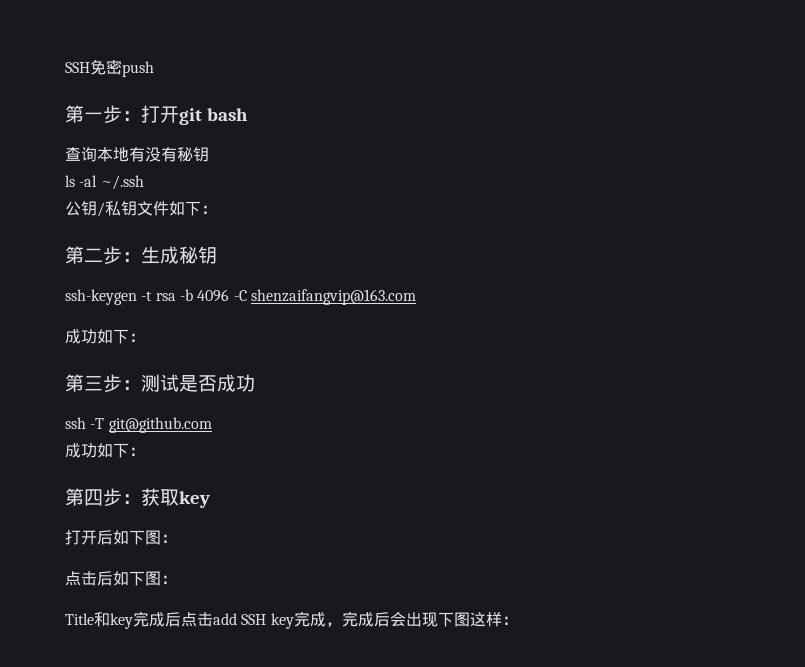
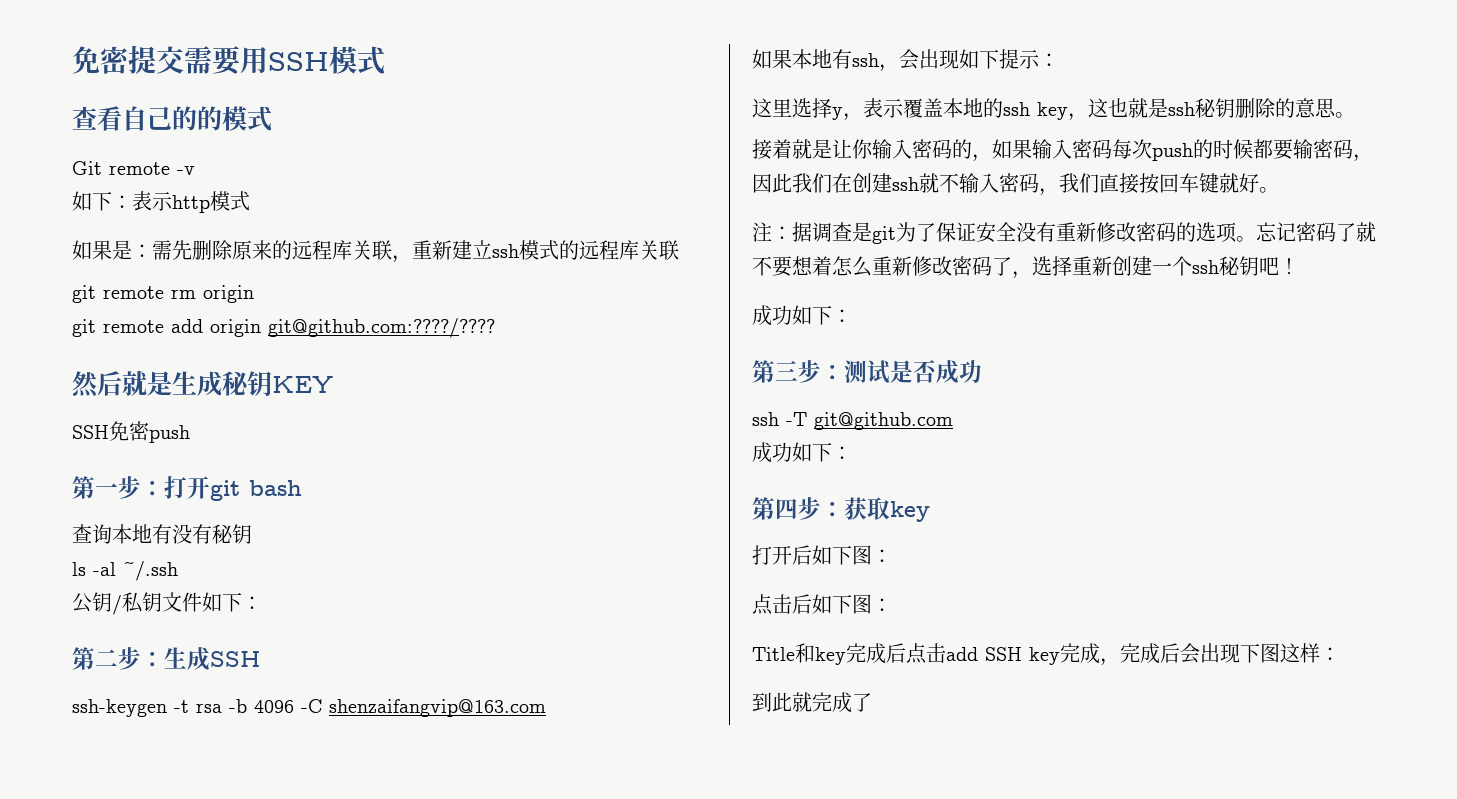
+ 免密提交需要用SSH模式
+ 查看自己的的模式
+ Git remote -v
+ 如下：表示http模式
+ 如果是：需先删除原来的远程库关联，重新建立ssh模式的远程库关联
+ git remote rm origin
+ git remote add origin git@github.com:????/????
+ 然后就是生成秘钥KEY
- 第二步：生成秘钥
+ 第二步：生成SSH
+ 如果本地有ssh，会出现如下提示：
+ 这里选择y，表示覆盖本地的ssh key，这也就是ssh秘钥删除的意思。
+ 接着就是让你输入密码的，如果输入密码每次push的时候都要输密码，因此我们在创建ssh就不输入密码，我们直接按回车键就好。
+ 注：据调查是git为了保证安全没有重新修改密码的选项。忘记密码了就不要想着怎么重新修改密码了，选择重新创建一个ssh秘钥吧！
+ 到此就完成了

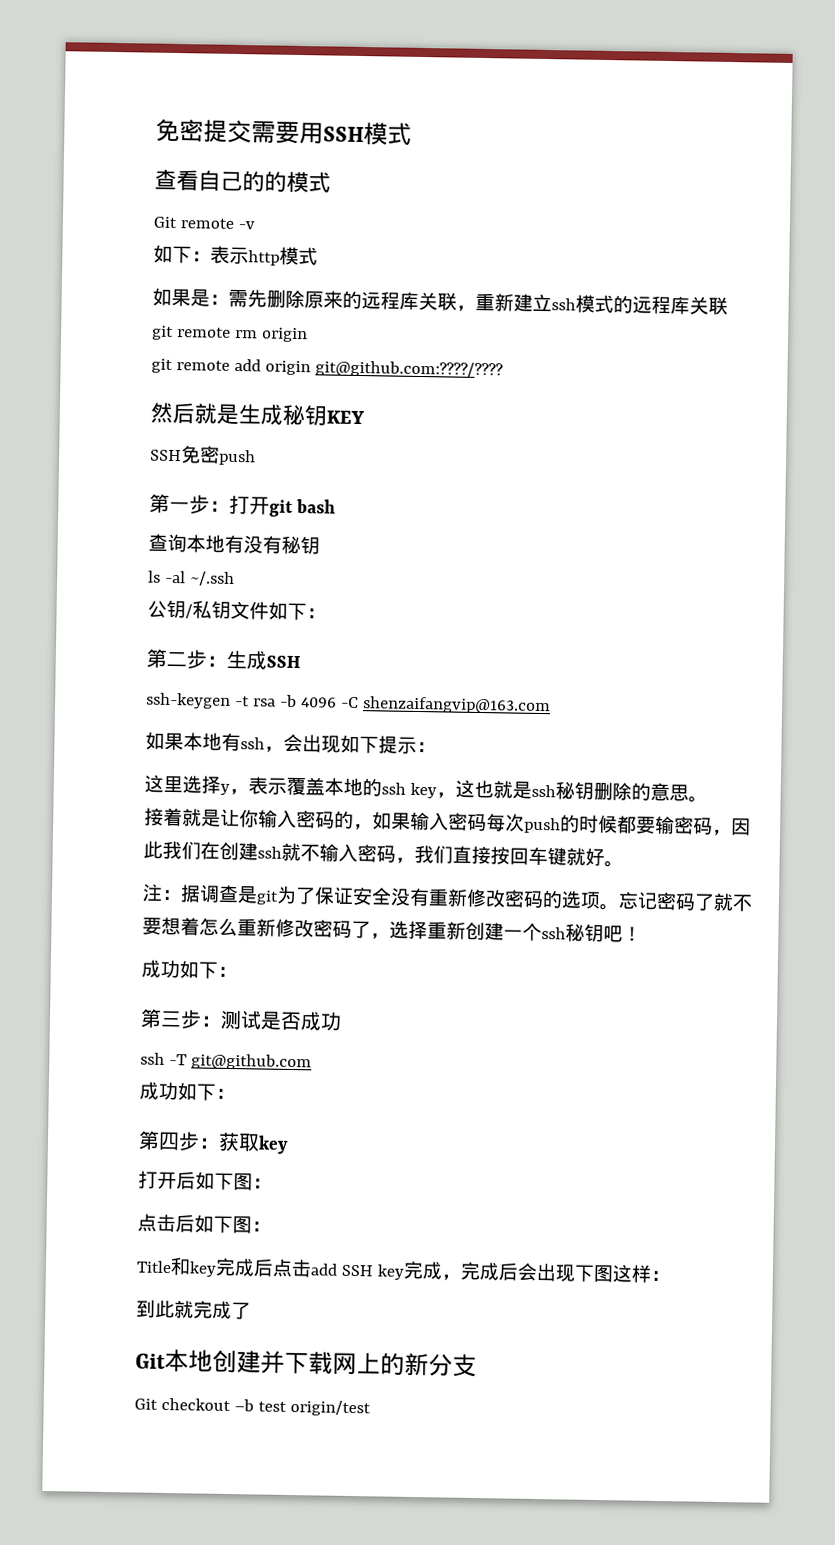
+ Git本地创建并下载网上的新分支
+ Git checkout –b test origin/test

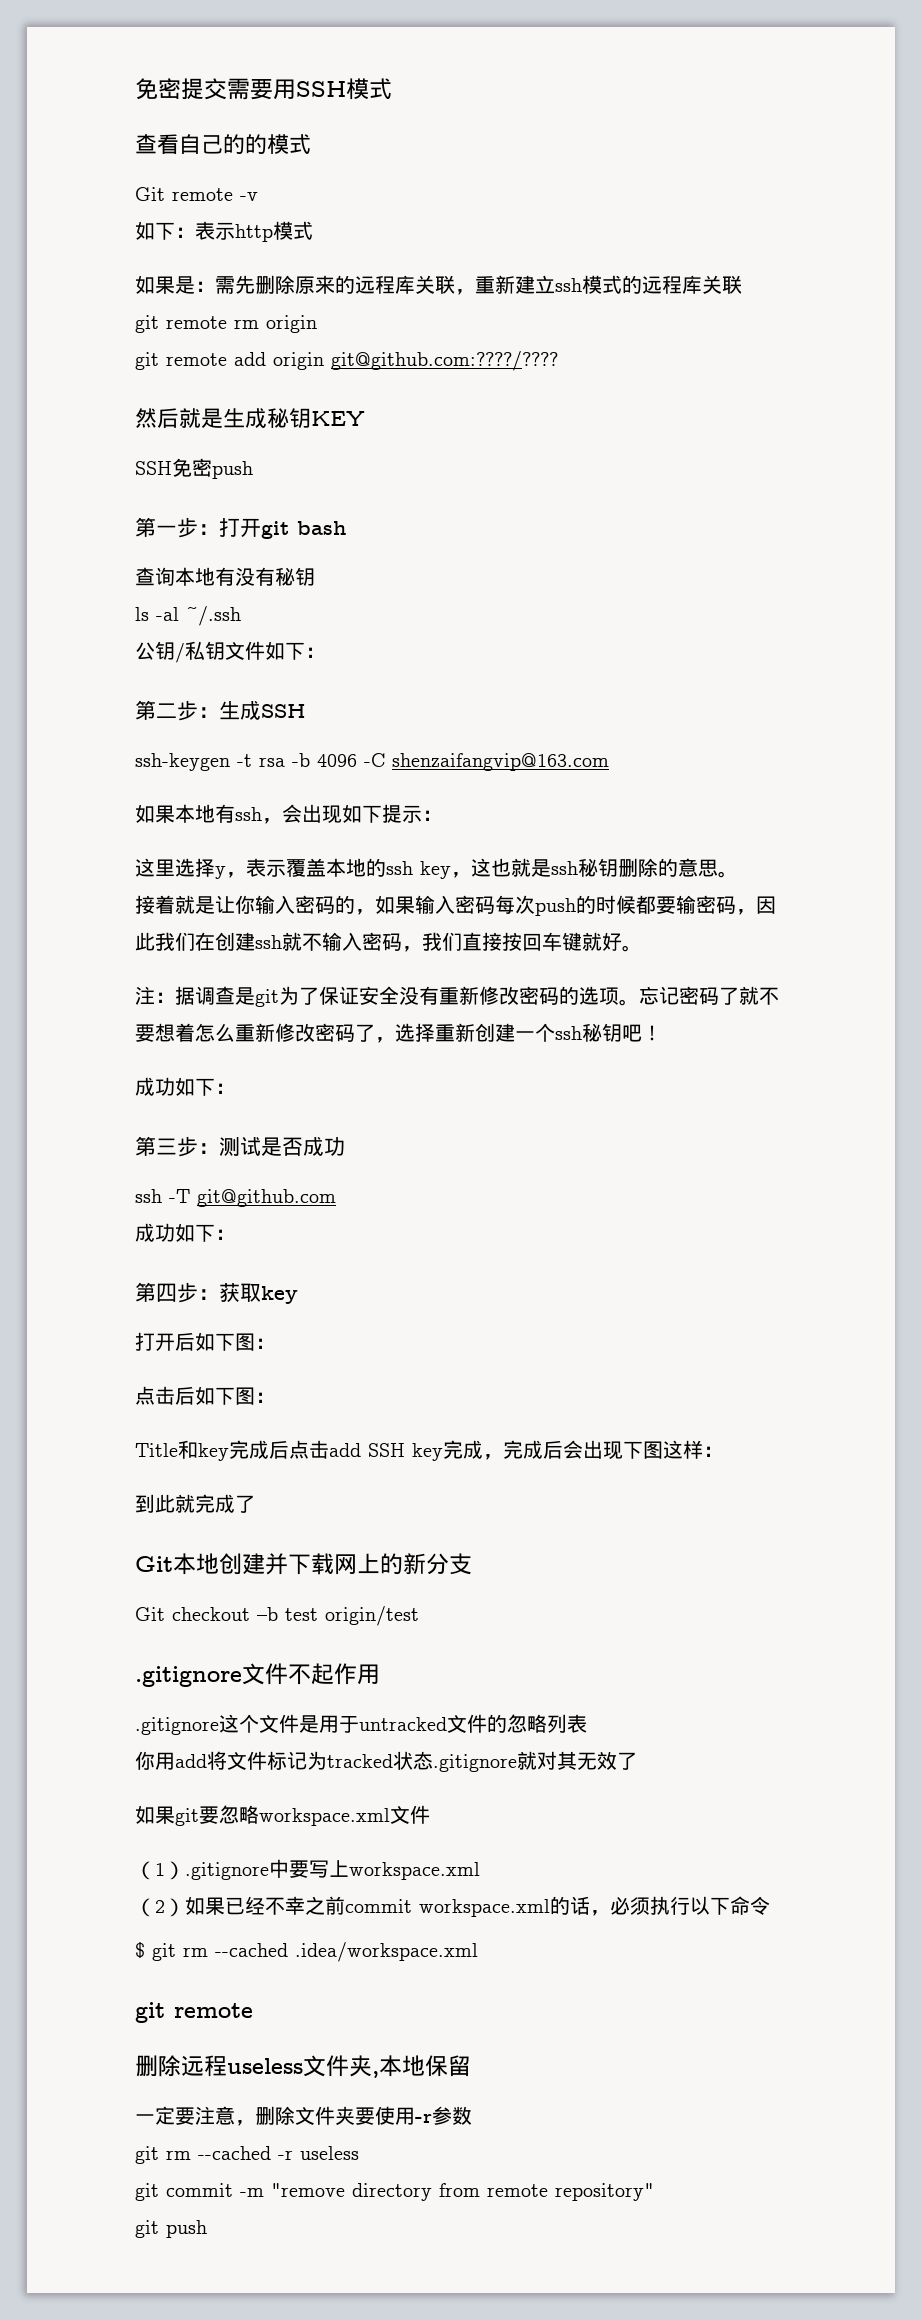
+ .gitignore文件不起作用
+ .gitignore这个文件是用于untracked文件的忽略列表
+ 你用add将文件标记为tracked状态.gitignore就对其无效了
+ 如果git要忽略workspace.xml文件
+ （1）.gitignore中要写上workspace.xml
+ （2）如果已经不幸之前commit workspace.xml的话，必须执行以下命令
+ $ git rm --cached .idea/workspace.xml
+ git remote
+ 删除远程useless文件夹,本地保留
+ 一定要注意，删除文件夹要使用-r参数
+ git rm --cached -r useless
+ git commit -m "remove directory from remote repository"
+ git push

